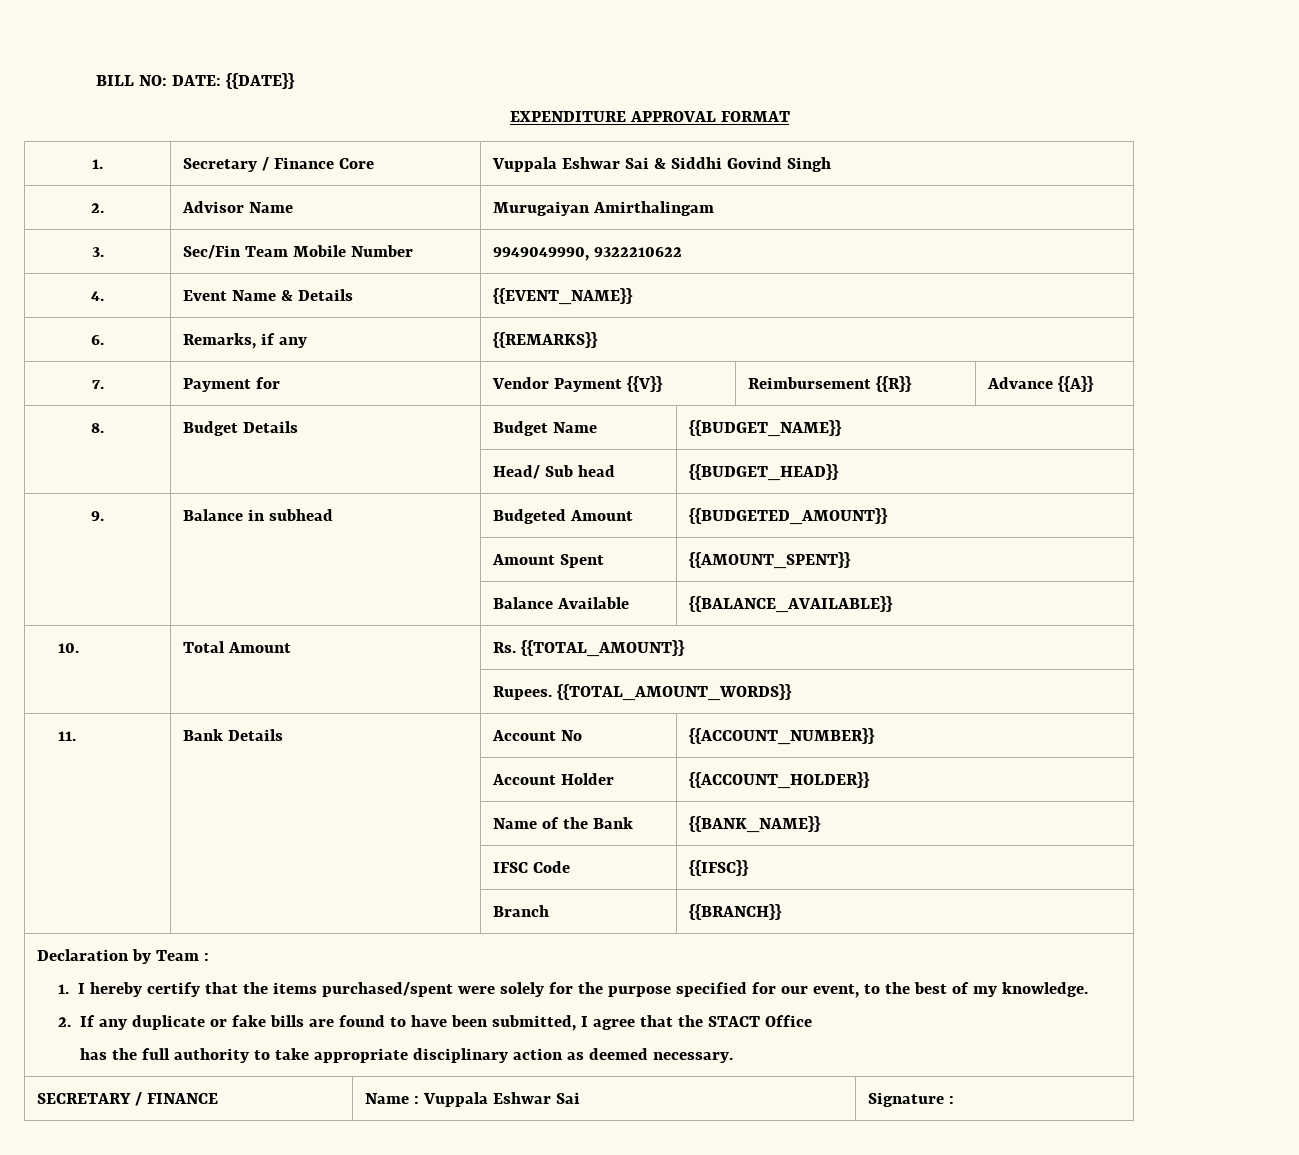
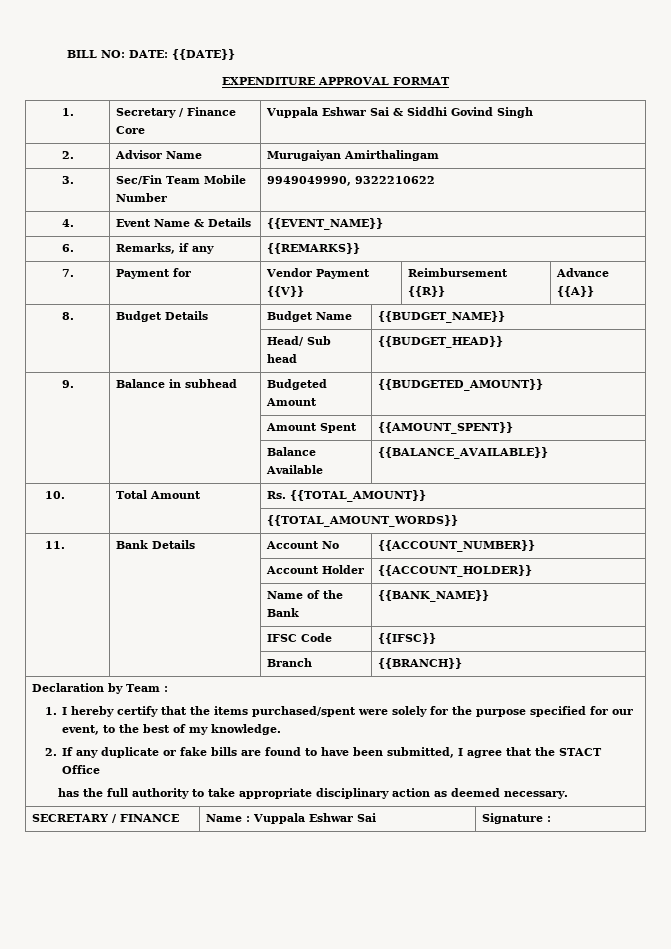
- | | Rupees. {{TOTAL_AMOUNT_WORDS}}
+ | | {{TOTAL_AMOUNT_WORDS}}

